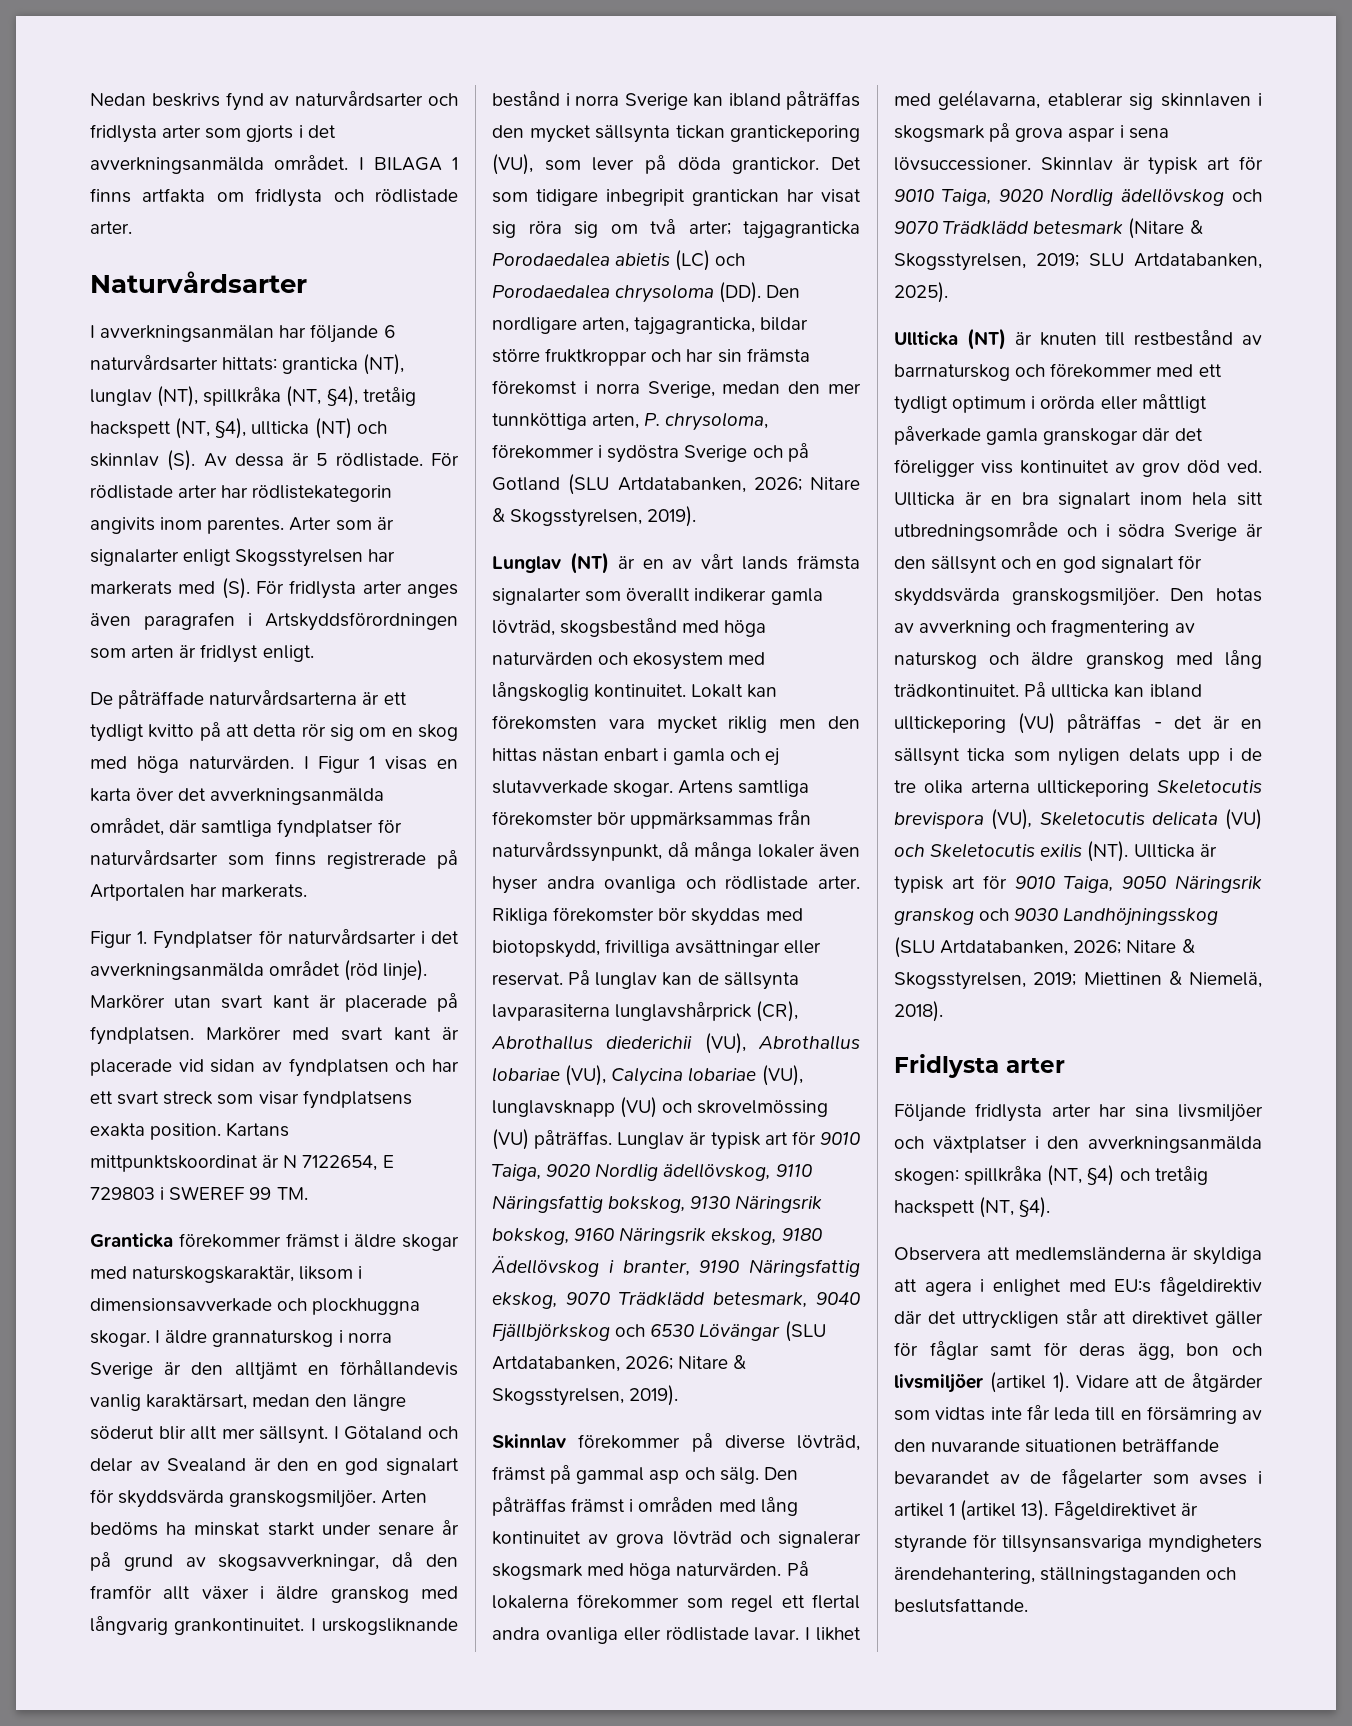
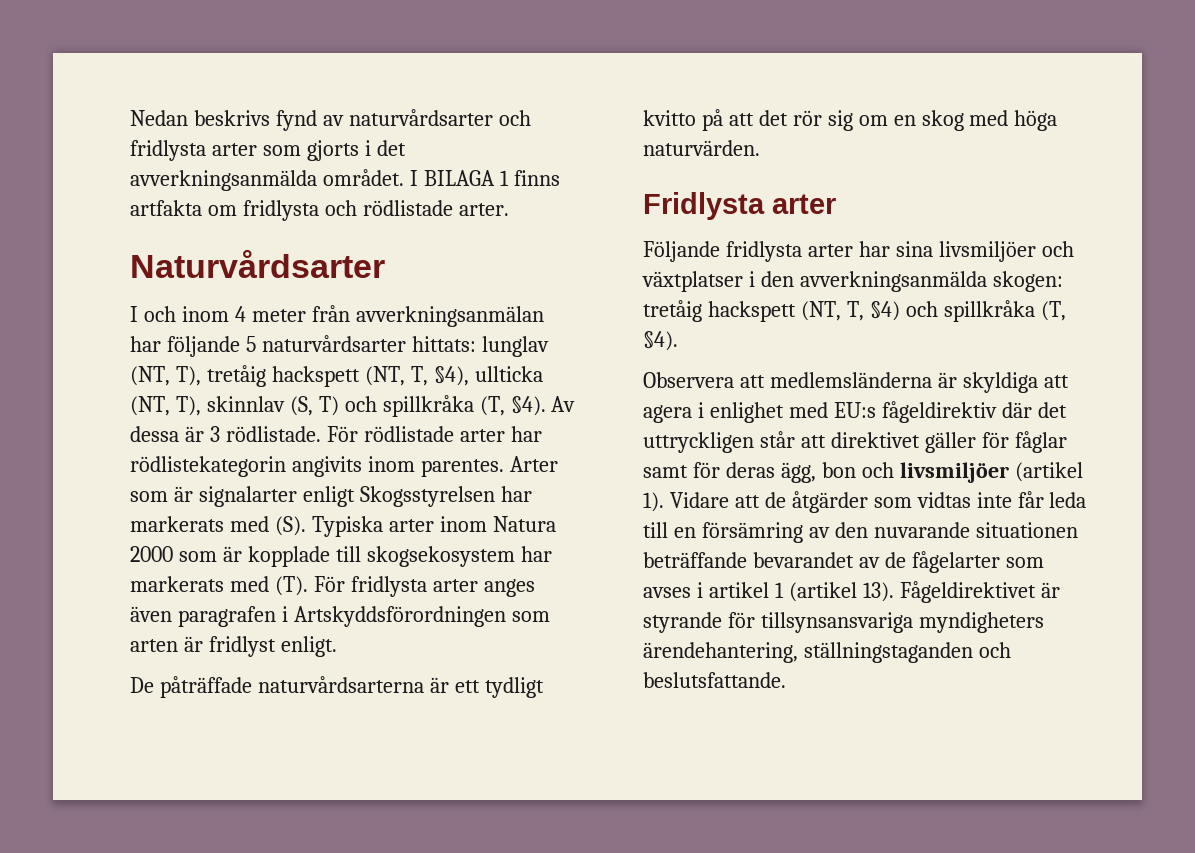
- I avverkningsanmälan har följande 6 naturvårdsarter hittats: granticka (NT), lunglav (NT), spillkråka (NT, §4), tretåig hackspett (NT, §4), ullticka (NT) och skinnlav (S). Av dessa är 5 rödlistade.
+ I och inom 4 meter från avverkningsanmälan har följande 5 naturvårdsarter hittats: lunglav (NT, T), tretåig hackspett (NT, T, §4), ullticka (NT, T), skinnlav (S, T) och spillkråka (T, §4). Av dessa är 3 rödlistade.
- Arter som är signalarter enligt Skogsstyrelsen har markerats med (S). För fridlysta arter anges även paragrafen i Artskyddsförordningen som arten är fridlyst enligt.
+ Arter som är signalarter enligt Skogsstyrelsen har markerats med (S). Typiska arter inom Natura 2000 som är kopplade till skogsekosystem har markerats med (T). För fridlysta arter anges även paragrafen i Artskyddsförordningen som arten är fridlyst enligt.
- De påträffade naturvårdsarterna är ett tydligt kvitto på att detta rör sig om en skog med höga naturvärden. I Figur 1 visas en karta över det avverkningsanmälda området, där samtliga fyndplatser för naturvårdsarter som finns registrerade på Artportalen har markerats.
- Figur 1. Fyndplatser för naturvårdsarter i det avverkningsanmälda området (röd linje). Markörer utan svart kant är placerade på fyndplatsen. Markörer med svart kant är placerade vid sidan av fyndplatsen och har ett svart streck som visar fyndplatsens exakta position. Kartans mittpunktskoordinat är N 7122654, E 729803 i SWEREF 99 TM.
- Granticka förekommer främst i äldre skogar med naturskogskaraktär, liksom i dimensionsavverkade och plockhuggna skogar. I äldre grannaturskog i norra Sverige är den alltjämt en förhållandevis vanlig karaktärsart, medan den längre söderut blir allt mer sällsynt. I Götaland och delar av Svealand är den en god signalart för skyddsvärda granskogsmiljöer. Arten bedöms ha minskat starkt under senare år på grund av skogsavverkningar, då den framför allt växer i äldre granskog med långvarig grankontinuitet. I urskogsliknande bestånd i norra Sverige kan ibland påträffas den mycket sällsynta tickan grantickeporing (VU), som lever på döda grantickor. Det som tidigare inbegripit grantickan har visat sig röra sig om två arter; tajgagranticka Porodaedalea abietis (LC) och Porodaedalea chrysoloma (DD). Den nordligare arten, tajgagranticka, bildar större fruktkroppar och har sin främsta förekomst i norra Sverige, medan den mer tunnköttiga arten, P. chrysoloma, förekommer i sydöstra Sverige och på Gotland (SLU Artdatabanken, 2026; Nitare & Skogsstyrelsen, 2019).
- Lunglav (NT) är en av vårt lands främsta signalarter som överallt indikerar gamla lövträd, skogsbestånd med höga naturvärden och ekosystem med långskoglig kontinuitet. Lokalt kan förekomsten vara mycket riklig men den hittas nästan enbart i gamla och ej slutavverkade skogar. Artens samtliga förekomster bör uppmärksammas från naturvårdssynpunkt, då många lokaler även hyser andra ovanliga och rödlistade arter. Rikliga förekomster bör skyddas med biotopskydd, frivilliga avsättningar eller reservat. På lunglav kan de sällsynta lavparasiterna lunglavshårprick (CR), Abrothallus diederichii (VU), Abrothallus lobariae (VU), Calycina lobariae (VU), lunglavsknapp (VU) och skrovelmössing (VU) påträffas. Lunglav är typisk art för 9010 Taiga, 9020 Nordlig ädellövskog, 9110 Näringsfattig bokskog, 9130 Näringsrik bokskog, 9160 Näringsrik ekskog, 9180 Ädellövskog i branter, 9190 Näringsfattig ekskog, 9070 Trädklädd betesmark, 9040 Fjällbjörkskog och 6530 Lövängar (SLU Artdatabanken, 2026; Nitare & Skogsstyrelsen, 2019).
- Skinnlav förekommer på diverse lövträd, främst på gammal asp och sälg. Den påträffas främst i områden med lång kontinuitet av grova lövträd och signalerar skogsmark med höga naturvärden. På lokalerna förekommer som regel ett flertal andra ovanliga eller rödlistade lavar. I likhet med gelélavarna, etablerar sig skinnlaven i skogsmark på grova aspar i sena lövsuccessioner. Skinnlav är typisk art för 9010 Taiga, 9020 Nordlig ädellövskog och 9070 Trädklädd betesmark (Nitare & Skogsstyrelsen, 2019; SLU Artdatabanken, 2025).
- Ullticka (NT) är knuten till restbestånd av barrnaturskog och förekommer med ett tydligt optimum i orörda eller måttligt påverkade gamla granskogar där det föreligger viss kontinuitet av grov död ved. Ullticka är en bra signalart inom hela sitt utbredningsområde och i södra Sverige är den sällsynt och en god signalart för skyddsvärda granskogsmiljöer. Den hotas av avverkning och fragmentering av naturskog och äldre granskog med lång trädkontinuitet. På ullticka kan ibland ulltickeporing (VU) påträffas - det är en sällsynt ticka som nyligen delats upp i de tre olika arterna ulltickeporing Skeletocutis brevispora (VU), Skeletocutis delicata (VU) och Skeletocutis exilis (NT). Ullticka är typisk art för 9010 Taiga, 9050 Näringsrik granskog och 9030 Landhöjningsskog (SLU Artdatabanken, 2026; Nitare & Skogsstyrelsen, 2019; Miettinen & Niemelä, 2018).
+ De påträffade naturvårdsarterna är ett tydligt kvitto på att det rör sig om en skog med höga naturvärden.
- Följande fridlysta arter har sina livsmiljöer och växtplatser i den avverkningsanmälda skogen: spillkråka (NT, §4) och tretåig hackspett (NT, §4).
+ Följande fridlysta arter har sina livsmiljöer och växtplatser i den avverkningsanmälda skogen: tretåig hackspett (NT, T, §4) och spillkråka (T, §4).

